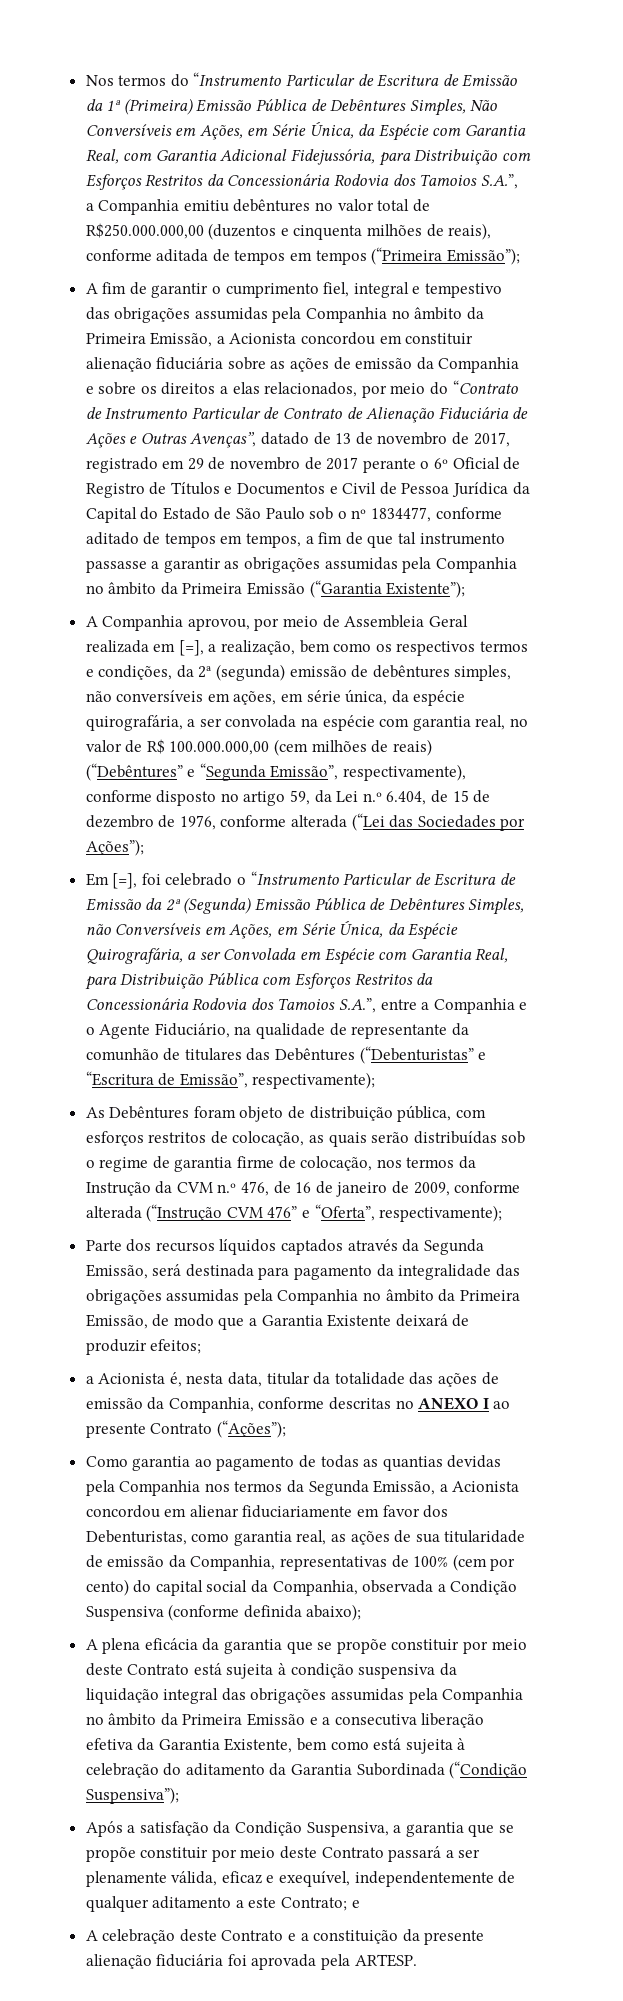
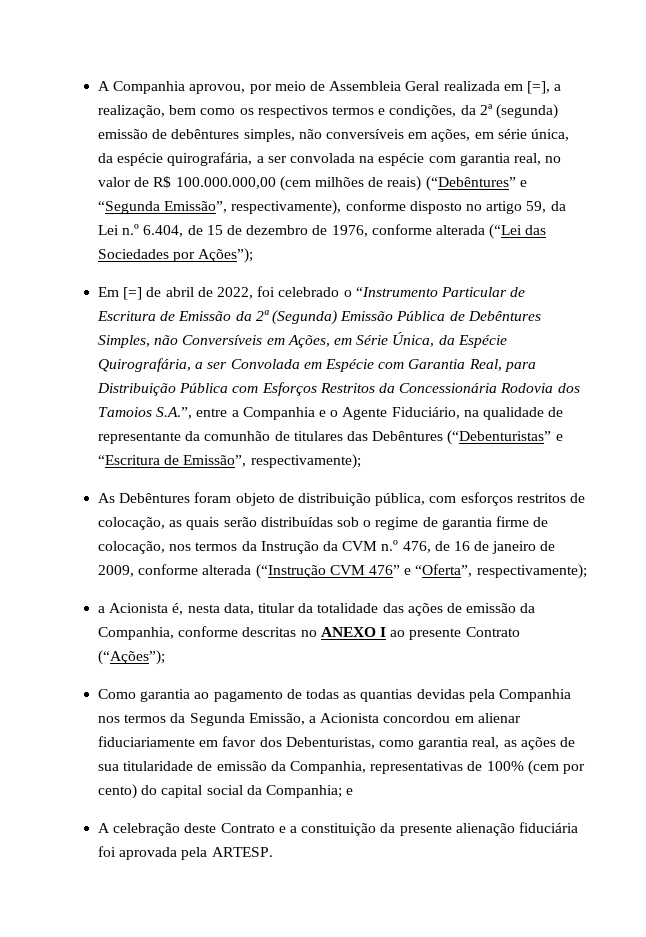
- Nos termos do “Instrumento Particular de Escritura de Emissão da 1ª (Primeira) Emissão Pública de Debêntures Simples, Não Conversíveis em Ações, em Série Única, da Espécie com Garantia Real, com Garantia Adicional Fidejussória, para Distribuição com Esforços Restritos da Concessionária Rodovia dos Tamoios S.A.”, a Companhia emitiu debêntures no valor total de R$250.000.000,00 (duzentos e cinquenta milhões de reais), conforme aditada de tempos em tempos (“Primeira Emissão”);
- A fim de garantir o cumprimento fiel, integral e tempestivo das obrigações assumidas pela Companhia no âmbito da Primeira Emissão, a Acionista concordou em constituir alienação fiduciária sobre as ações de emissão da Companhia e sobre os direitos a elas relacionados, por meio do “Contrato de Instrumento Particular de Contrato de Alienação Fiduciária de Ações e Outras Avenças”, datado de 13 de novembro de 2017, registrado em 29 de novembro de 2017 perante o 6º Oficial de Registro de Títulos e Documentos e Civil de Pessoa Jurídica da Capital do Estado de São Paulo sob o nº 1834477, conforme aditado de tempos em tempos, a fim de que tal instrumento passasse a garantir as obrigações assumidas pela Companhia no âmbito da Primeira Emissão (“Garantia Existente”);
- Em [=], foi celebrado o “Instrumento Particular de Escritura de Emissão da 2ª (Segunda) Emissão Pública de Debêntures Simples, não Conversíveis em Ações, em Série Única, da Espécie Quirografária, a ser Convolada em Espécie com Garantia Real, para Distribuição Pública com Esforços Restritos da Concessionária Rodovia dos Tamoios S.A.”, entre a Companhia e o Agente Fiduciário, na qualidade de representante da comunhão de titulares das Debêntures (“Debenturistas” e “Escritura de Emissão”, respectivamente);
+ Em [=] de abril de 2022, foi celebrado o “Instrumento Particular de Escritura de Emissão da 2ª (Segunda) Emissão Pública de Debêntures Simples, não Conversíveis em Ações, em Série Única, da Espécie Quirografária, a ser Convolada em Espécie com Garantia Real, para Distribuição Pública com Esforços Restritos da Concessionária Rodovia dos Tamoios S.A.”, entre a Companhia e o Agente Fiduciário, na qualidade de representante da comunhão de titulares das Debêntures (“Debenturistas” e “Escritura de Emissão”, respectivamente);
- Parte dos recursos líquidos captados através da Segunda Emissão, será destinada para pagamento da integralidade das obrigações assumidas pela Companhia no âmbito da Primeira Emissão, de modo que a Garantia Existente deixará de produzir efeitos;
- Como garantia ao pagamento de todas as quantias devidas pela Companhia nos termos da Segunda Emissão, a Acionista concordou em alienar fiduciariamente em favor dos Debenturistas, como garantia real, as ações de sua titularidade de emissão da Companhia, representativas de 100% (cem por cento) do capital social da Companhia, observada a Condição Suspensiva (conforme definida abaixo);
- A plena eficácia da garantia que se propõe constituir por meio deste Contrato está sujeita à condição suspensiva da liquidação integral das obrigações assumidas pela Companhia no âmbito da Primeira Emissão e a consecutiva liberação efetiva da Garantia Existente, bem como está sujeita à celebração do aditamento da Garantia Subordinada (“Condição Suspensiva”);
- Após a satisfação da Condição Suspensiva, a garantia que se propõe constituir por meio deste Contrato passará a ser plenamente válida, eficaz e exequível, independentemente de qualquer aditamento a este Contrato; e
+ Como garantia ao pagamento de todas as quantias devidas pela Companhia nos termos da Segunda Emissão, a Acionista concordou em alienar fiduciariamente em favor dos Debenturistas, como garantia real, as ações de sua titularidade de emissão da Companhia, representativas de 100% (cem por cento) do capital social da Companhia; e

